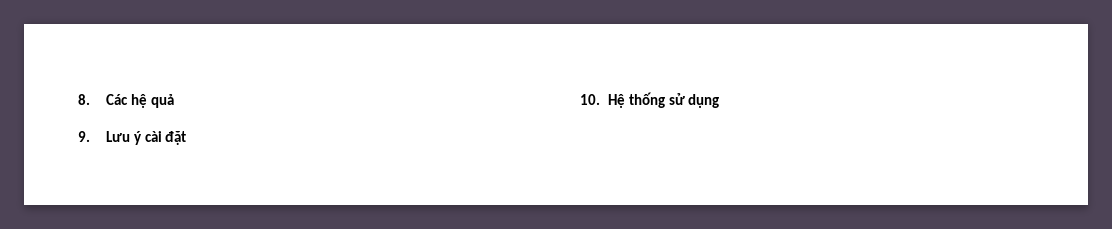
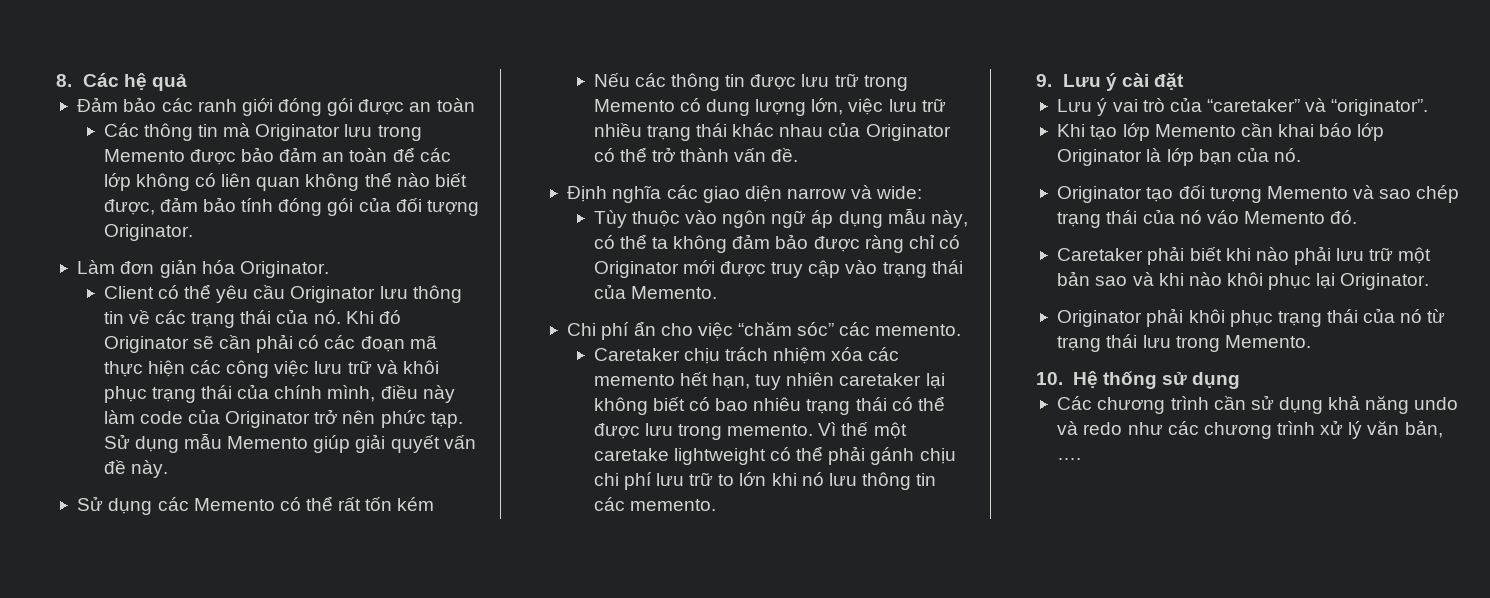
+ Đảm bảo các ranh giới đóng gói được an toàn
+ Các thông tin mà Originator lưu trong Memento được bảo đảm an toàn để các lớp không có liên quan không thể nào biết được, đảm bảo tính đóng gói của đối tượng Originator.
+ Làm đơn giản hóa Originator.
+ Client có thể yêu cầu Originator lưu thông tin về các trạng thái của nó. Khi đó Originator sẽ cần phải có các đoạn mã thực hiện các công việc lưu trữ và khôi phục trạng thái của chính mình, điều này làm code của Originator trở nên phức tạp. Sử dụng mẫu Memento giúp giải quyết vấn đề này.
+ Sử dụng các Memento có thể rất tốn kém
+ Nếu các thông tin được lưu trữ trong Memento có dung lượng lớn, việc lưu trữ nhiều trạng thái khác nhau của Originator có thể trở thành vấn đề.
+ Định nghĩa các giao diện narrow và wide:
+ Tùy thuộc vào ngôn ngữ áp dụng mẫu này, có thể ta không đảm bảo được ràng chỉ có Originator mới được truy cập vào trạng thái của Memento.
+ Chi phí ẩn cho việc “chăm sóc” các memento.
+ Caretaker chịu trách nhiệm xóa các memento hết hạn, tuy nhiên caretaker lại không biết có bao nhiêu trạng thái có thể được lưu trong memento. Vì thế một caretake lightweight có thể phải gánh chịu chi phí lưu trữ to lớn khi nó lưu thông tin các memento.
+ Lưu ý vai trò của “caretaker” và “originator”.
+ Khi tạo lớp Memento cần khai báo lớp Originator là lớp bạn của nó.
+ Originator tạo đối tượng Memento và sao chép trạng thái của nó váo Memento đó.
+ Caretaker phải biết khi nào phải lưu trữ một bản sao và khi nào khôi phục lại Originator.
+ Originator phải khôi phục trạng thái của nó từ trạng thái lưu trong Memento.
+ Các chương trình cần sử dụng khả năng undo và redo như các chương trình xử lý văn bản, ….

